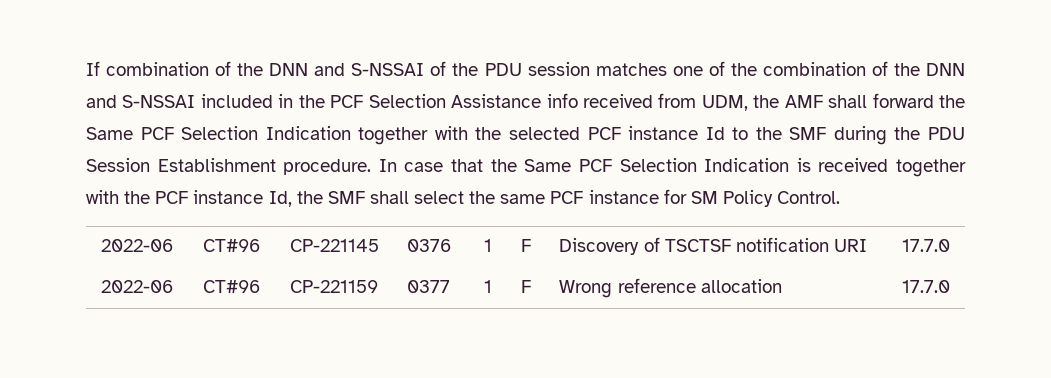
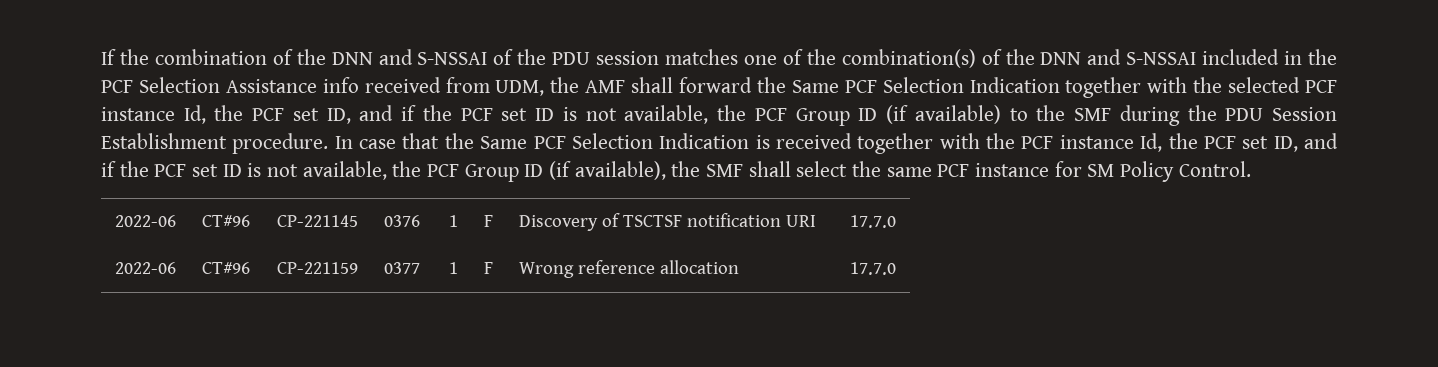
- If combination of the DNN and S-NSSAI of the PDU session matches one of the combination of the DNN and S-NSSAI included in the PCF Selection Assistance info received from UDM, the AMF shall forward the Same PCF Selection Indication together with the selected PCF instance Id to the SMF during the PDU Session Establishment procedure.
+ If the combination of the DNN and S-NSSAI of the PDU session matches one of the combination(s) of the DNN and S-NSSAI included in the PCF Selection Assistance info received from UDM, the AMF shall forward the Same PCF Selection Indication together with the selected PCF instance Id, the PCF set ID, and if the PCF set ID is not available, the PCF Group ID (if available) to the SMF during the PDU Session Establishment procedure.
- In case that the Same PCF Selection Indication is received together with the PCF instance Id, the SMF shall select the same PCF instance for SM Policy Control.
+ In case that the Same PCF Selection Indication is received together with the PCF instance Id, the PCF set ID, and if the PCF set ID is not available, the PCF Group ID (if available), the SMF shall select the same PCF instance for SM Policy Control.

